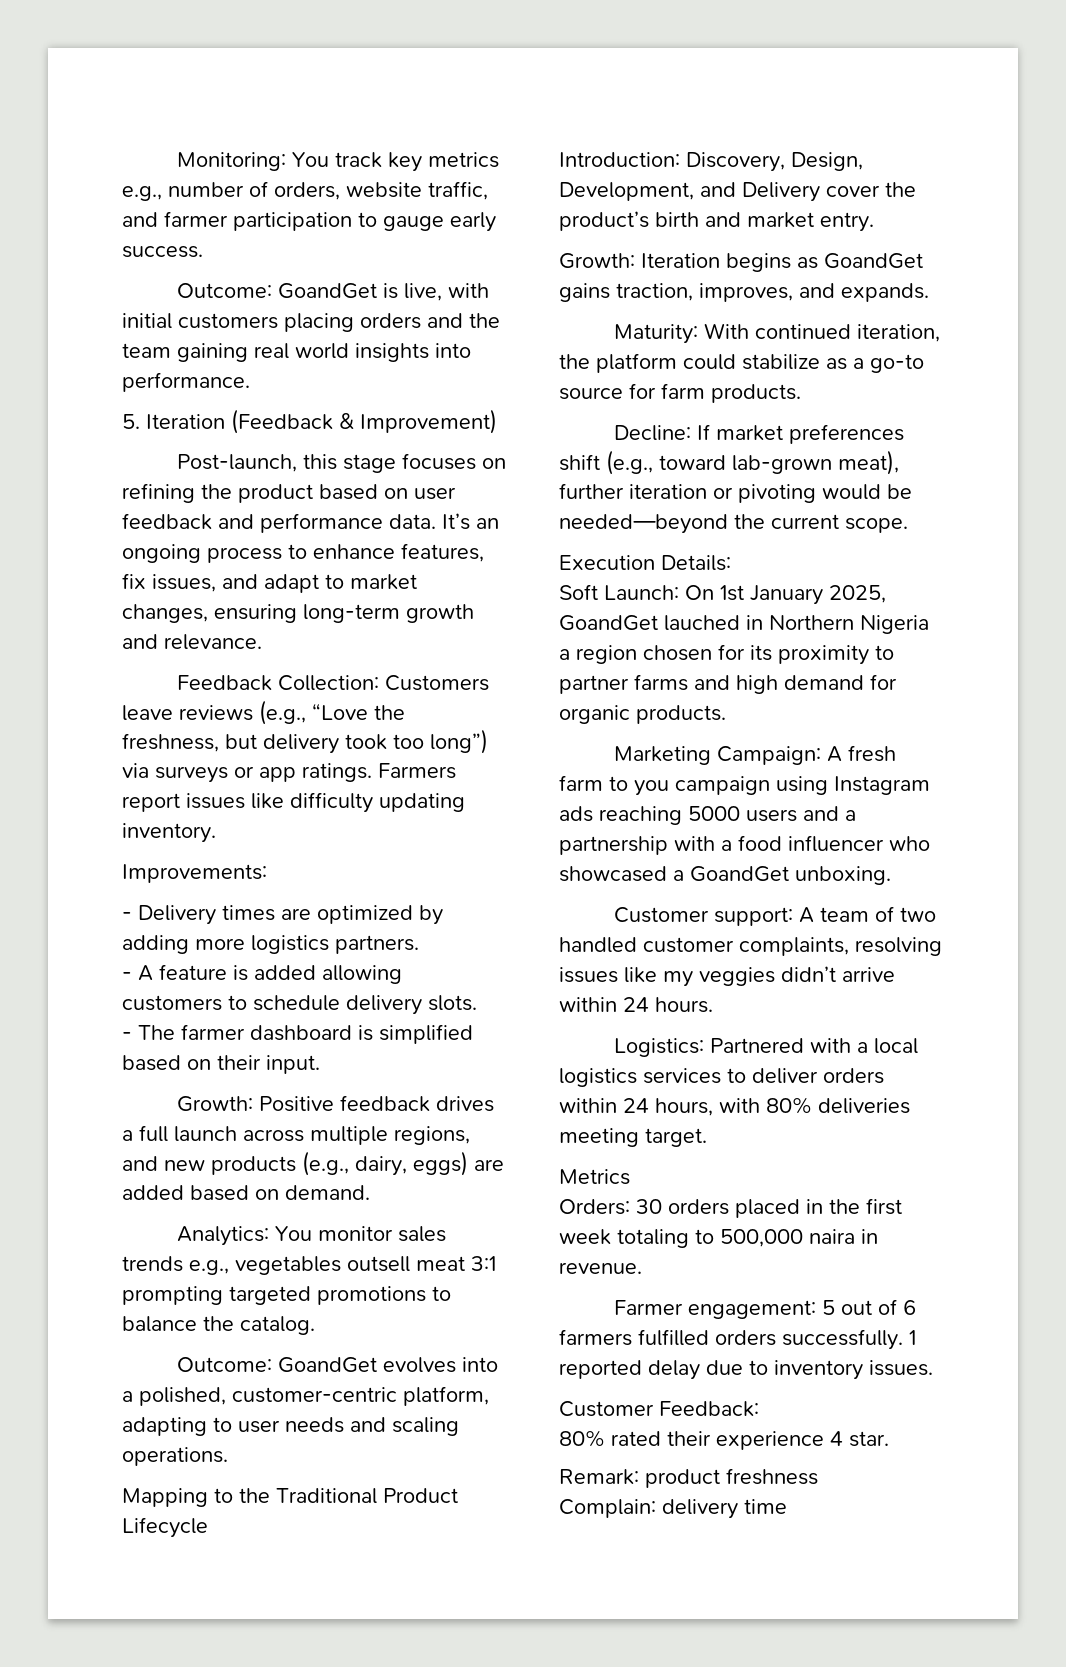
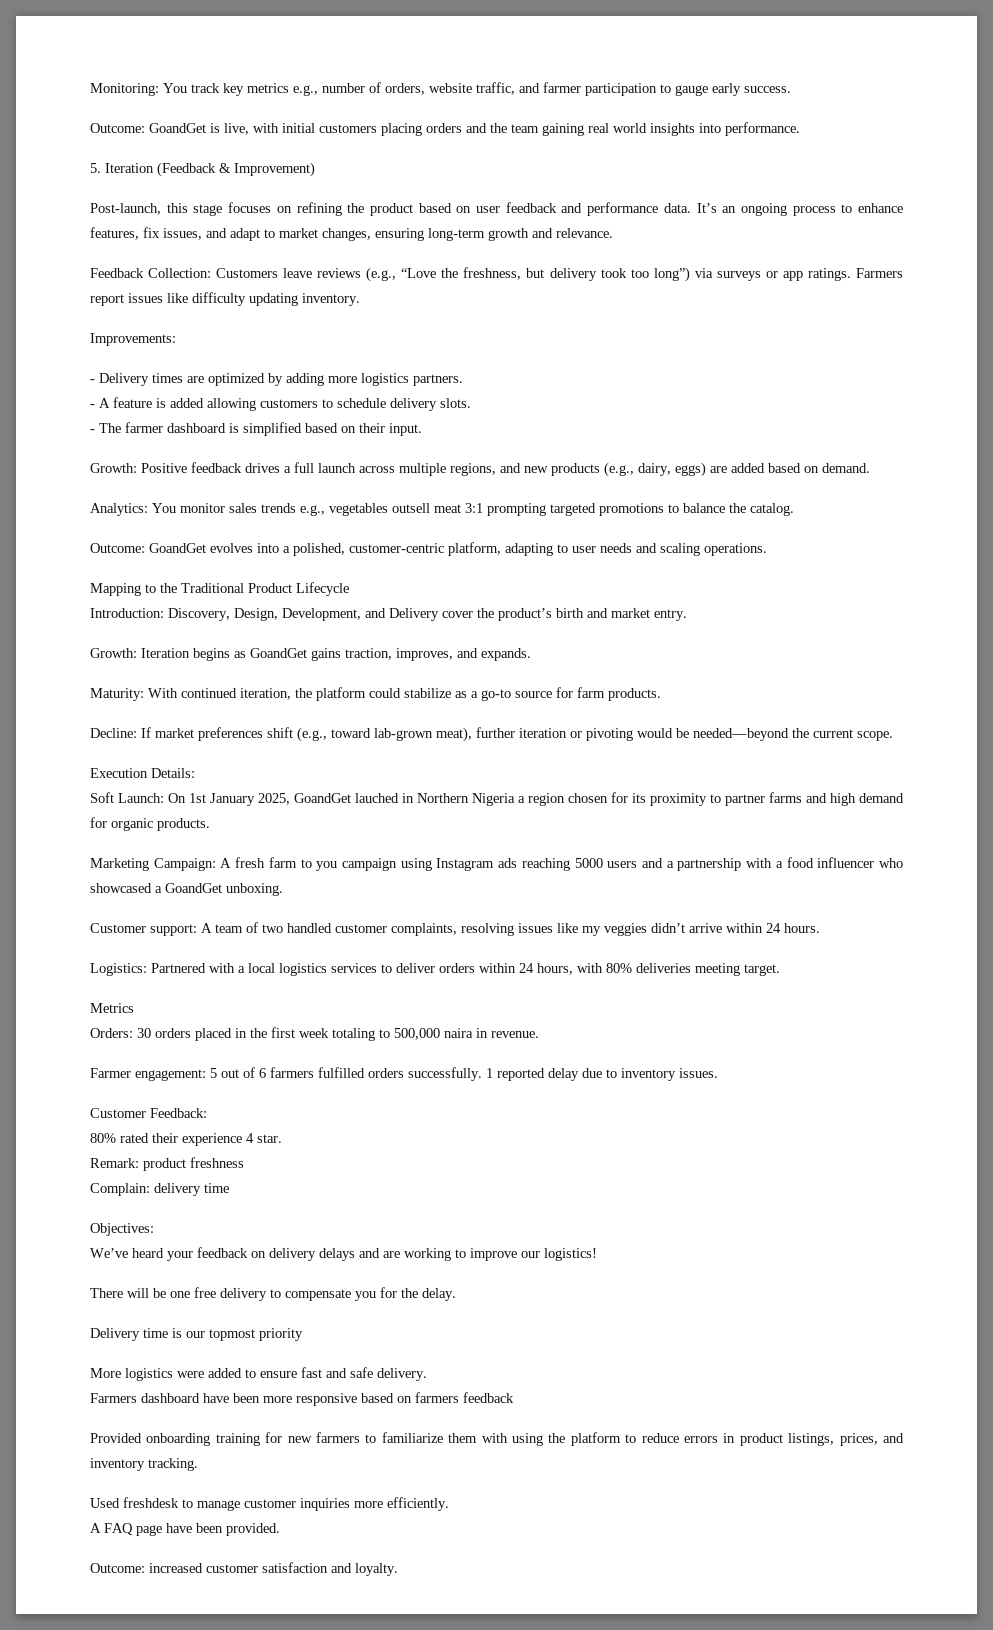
+ Objectives:
+ We’ve heard your feedback on delivery delays and are working to improve our logistics!
+ There will be one free delivery to compensate you for the delay.
+ Delivery time is our topmost priority
+ More logistics were added to ensure fast and safe delivery.
+ Farmers dashboard have been more responsive based on farmers feedback
+ Provided onboarding training for new farmers to familiarize them with using the platform to reduce errors in product listings, prices, and inventory tracking.
+ Used freshdesk to manage customer inquiries more efficiently.
+ A FAQ page have been provided.
+ Outcome: increased customer satisfaction and loyalty.

